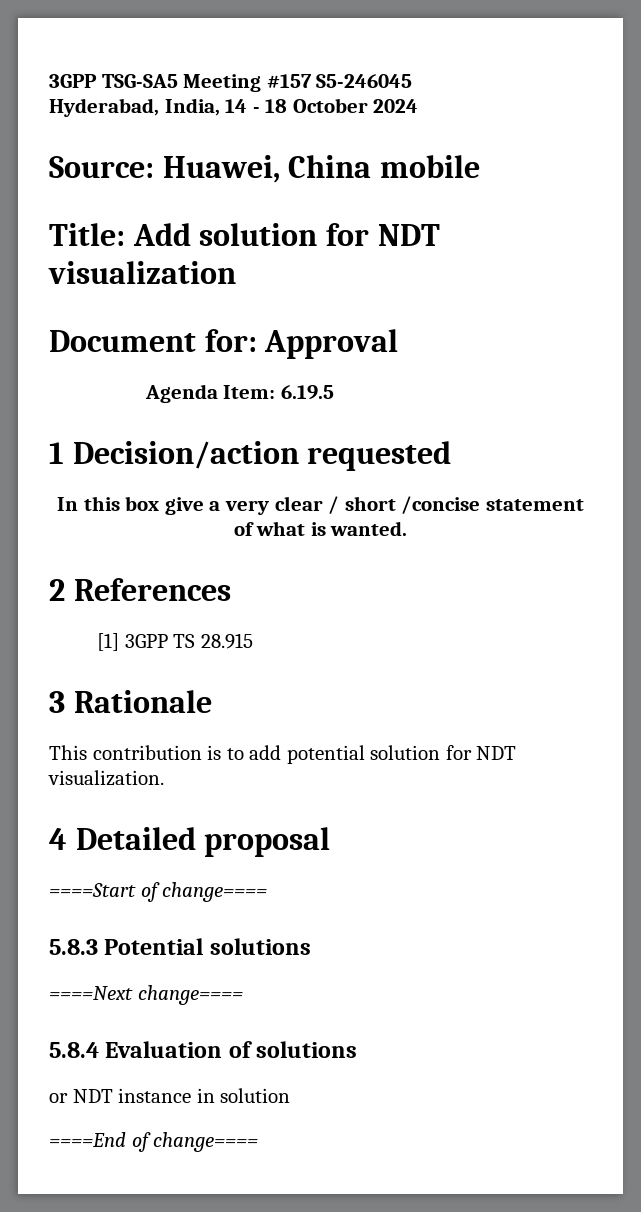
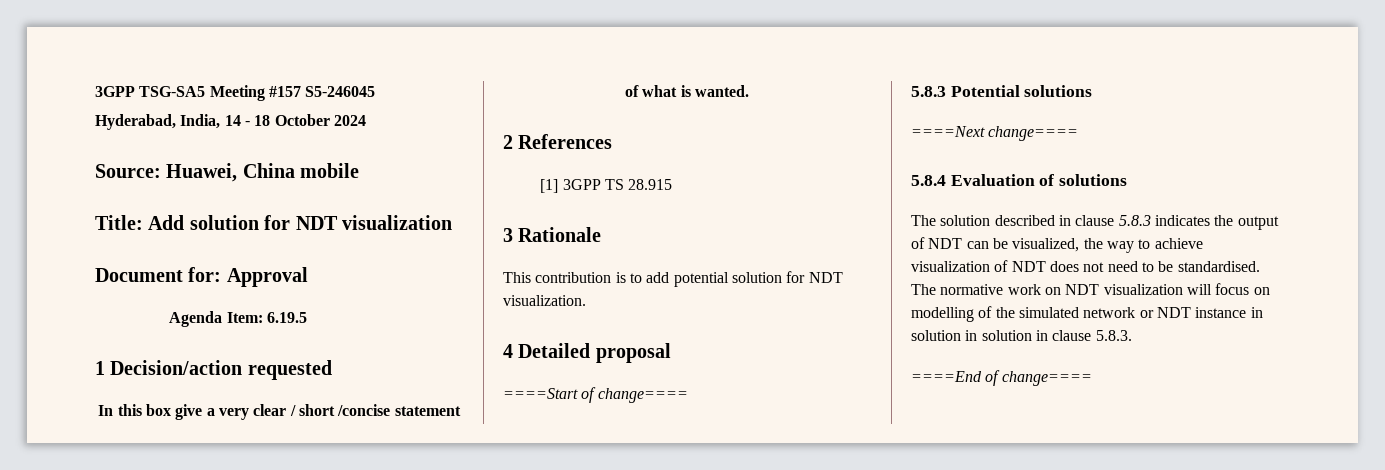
- or NDT instance in solution
+ The solution described in clause 5.8.3 indicates the output of NDT can be visualized, the way to achieve visualization of NDT does not need to be standardised. The normative work on NDT visualization will focus on modelling of the simulated network or NDT instance in solution in solution in clause 5.8.3.

